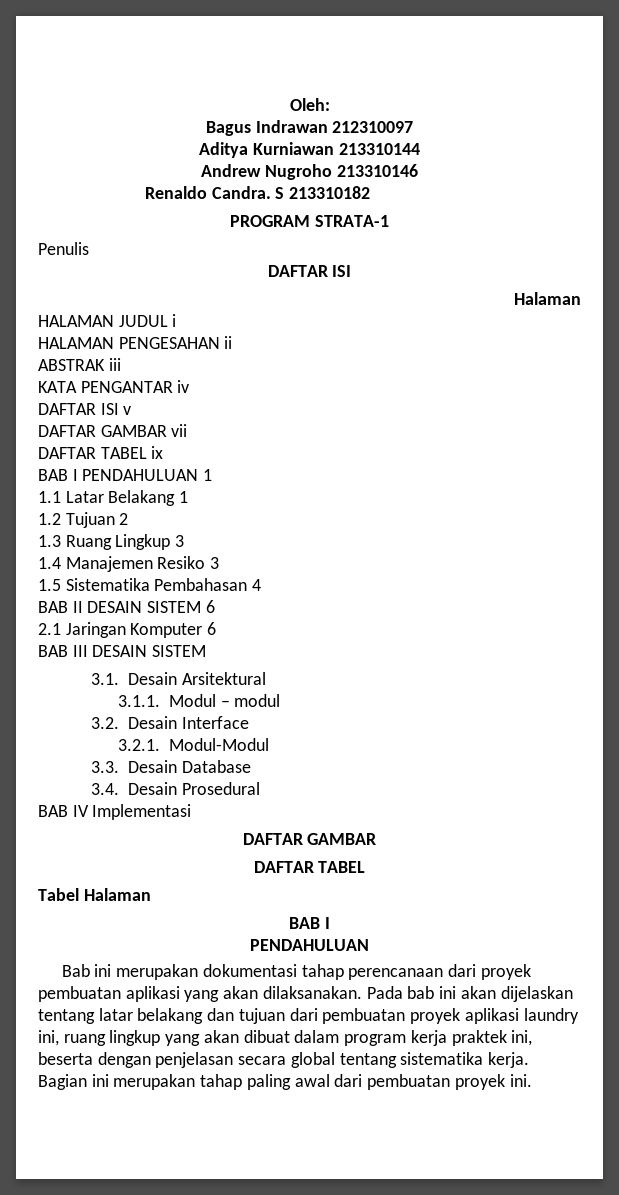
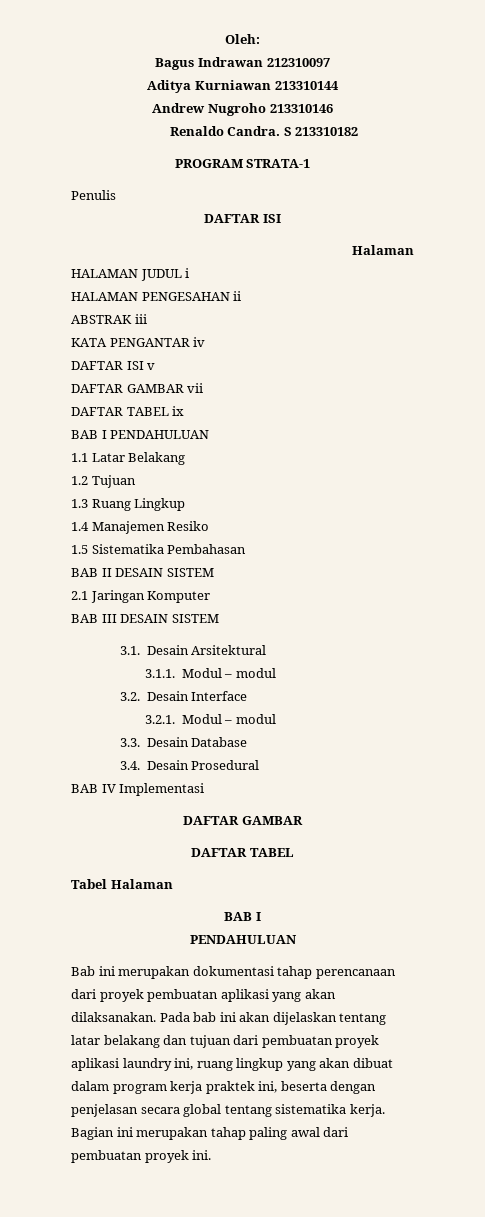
- BAB I PENDAHULUAN 1
+ BAB I PENDAHULUAN
- 1.1 Latar Belakang 1
+ 1.1 Latar Belakang
- 1.2 Tujuan 2
+ 1.2 Tujuan
- 1.3 Ruang Lingkup 3
+ 1.3 Ruang Lingkup
- 1.4 Manajemen Resiko 3
+ 1.4 Manajemen Resiko
- 1.5 Sistematika Pembahasan 4
+ 1.5 Sistematika Pembahasan
- BAB II DESAIN SISTEM 6
+ BAB II DESAIN SISTEM
- 2.1 Jaringan Komputer 6
+ 2.1 Jaringan Komputer
- 3.2.1. Modul-Modul
+ 3.2.1. Modul – modul

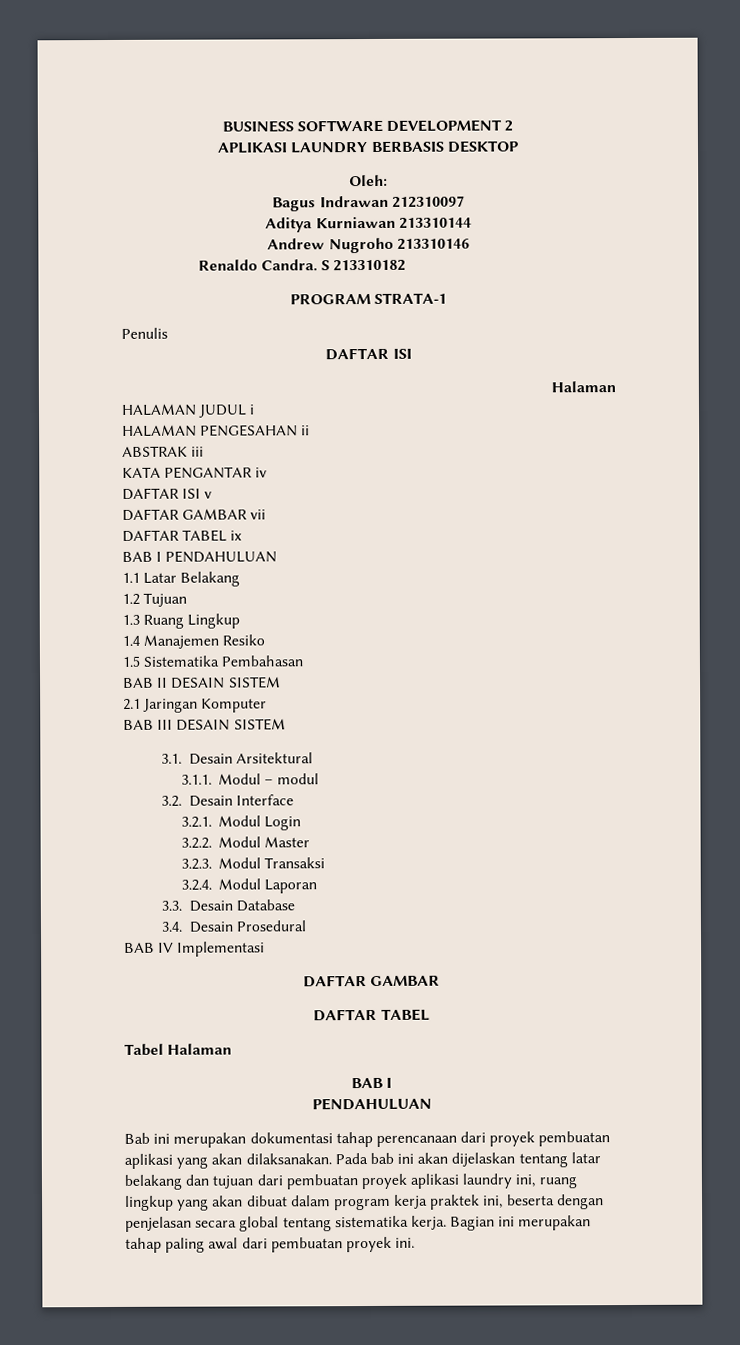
+ BUSINESS SOFTWARE DEVELOPMENT 2
+ APLIKASI LAUNDRY BERBASIS DESKTOP
- 3.2.1. Modul – modul
+ 3.2.1. Modul Login
+ 3.2.2. Modul Master
+ 3.2.3. Modul Transaksi
+ 3.2.4. Modul Laporan

